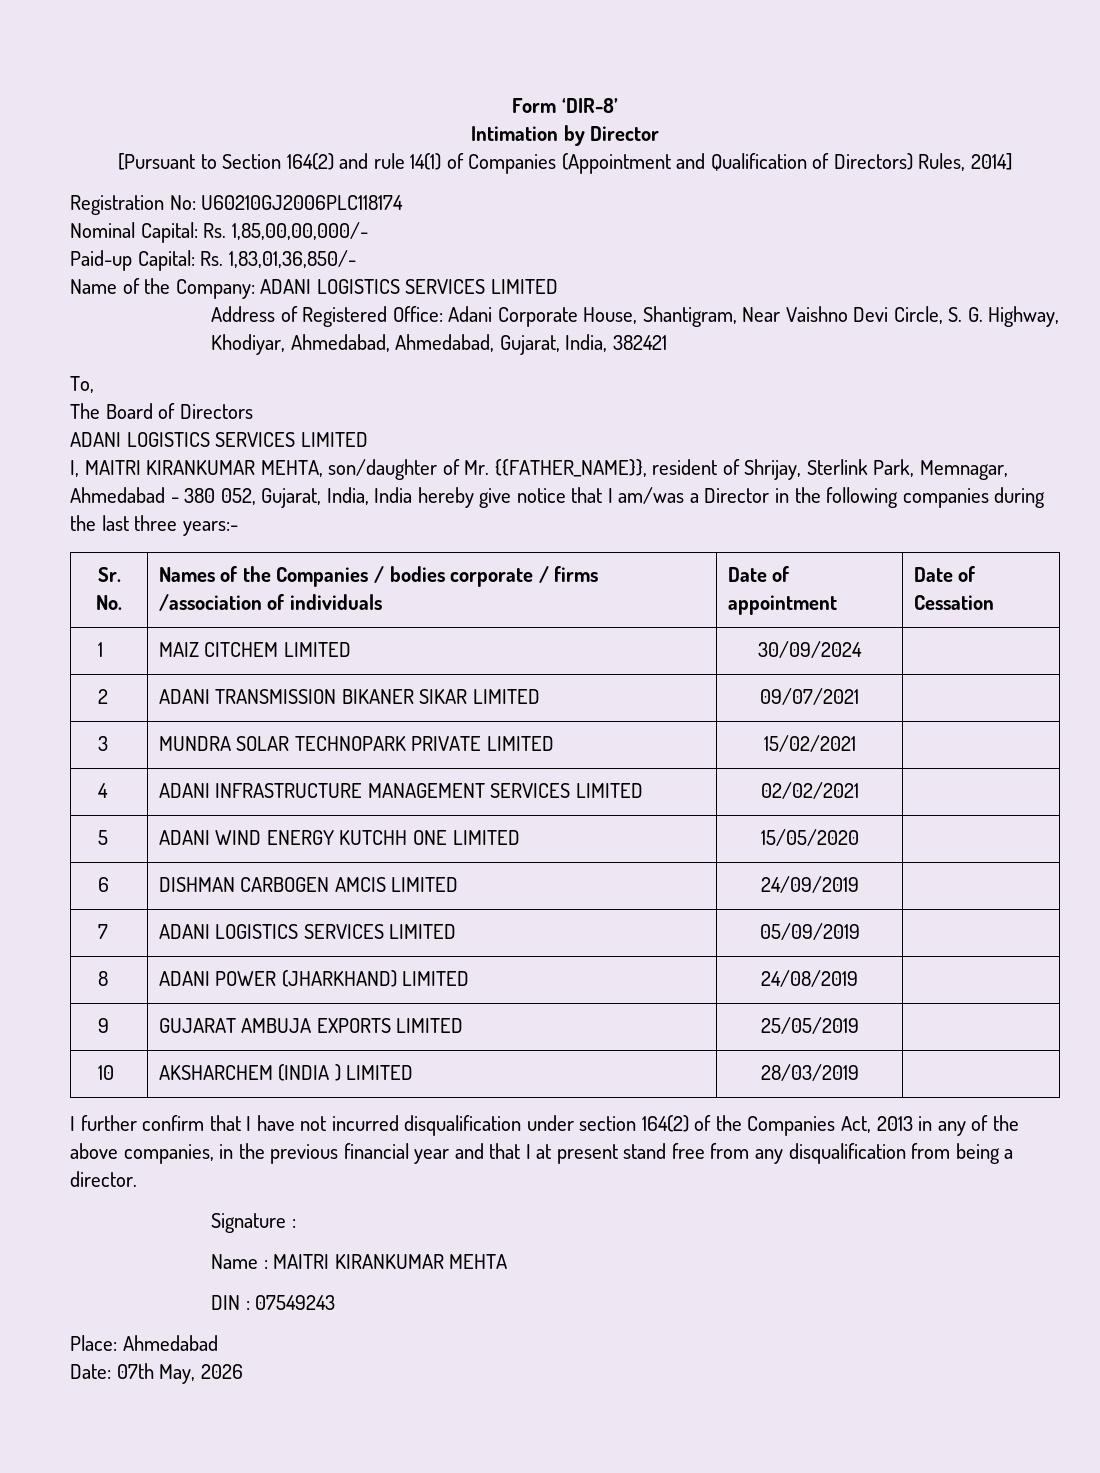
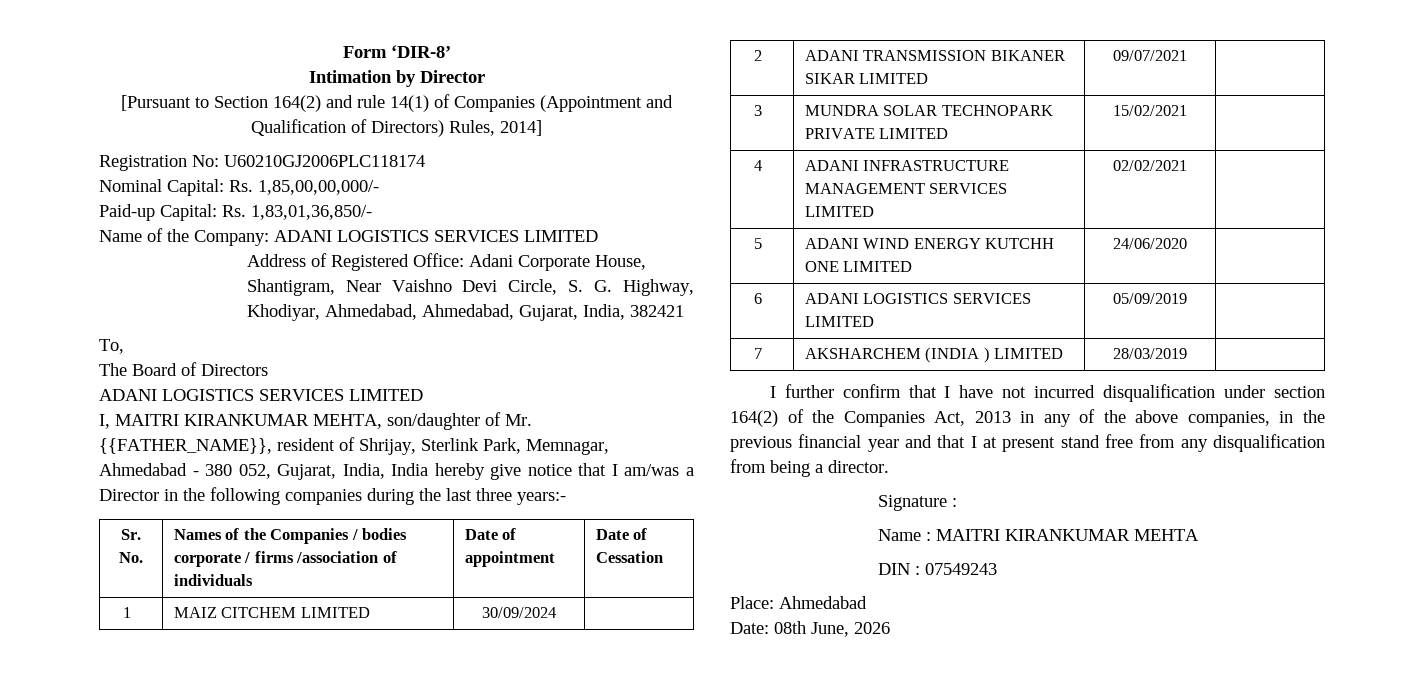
- 5 | ADANI WIND ENERGY KUTCHH ONE LIMITED | 15/05/2020 |
+ 5 | ADANI WIND ENERGY KUTCHH ONE LIMITED | 24/06/2020 |
- 6 | DISHMAN CARBOGEN AMCIS LIMITED | 24/09/2019 |
- 7 | ADANI LOGISTICS SERVICES LIMITED | 05/09/2019 |
+ 6 | ADANI LOGISTICS SERVICES LIMITED | 05/09/2019 |
- 8 | ADANI POWER (JHARKHAND) LIMITED | 24/08/2019 |
- 9 | GUJARAT AMBUJA EXPORTS LIMITED | 25/05/2019 |
- 10 | AKSHARCHEM (INDIA ) LIMITED | 28/03/2019 |
+ 7 | AKSHARCHEM (INDIA ) LIMITED | 28/03/2019 |
- Date: 07th May, 2026
+ Date: 08th June, 2026

